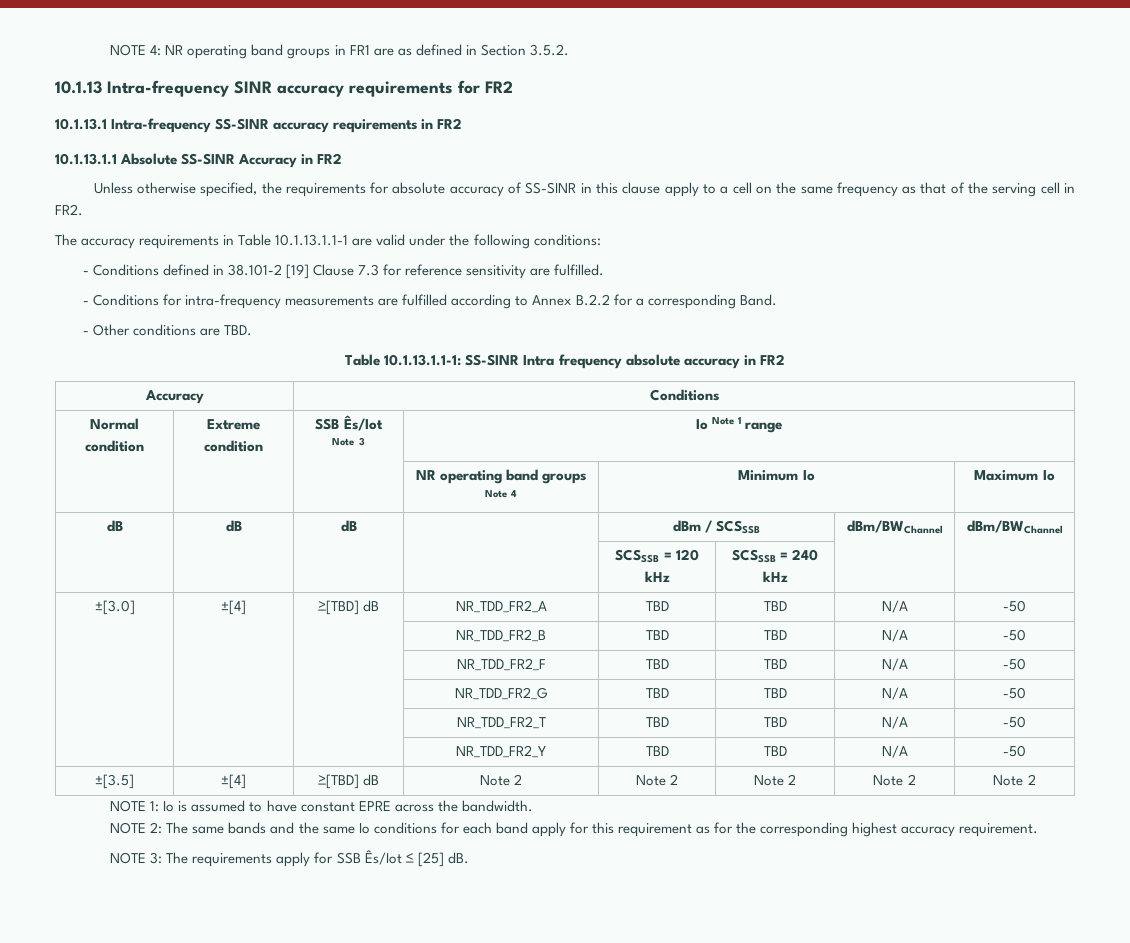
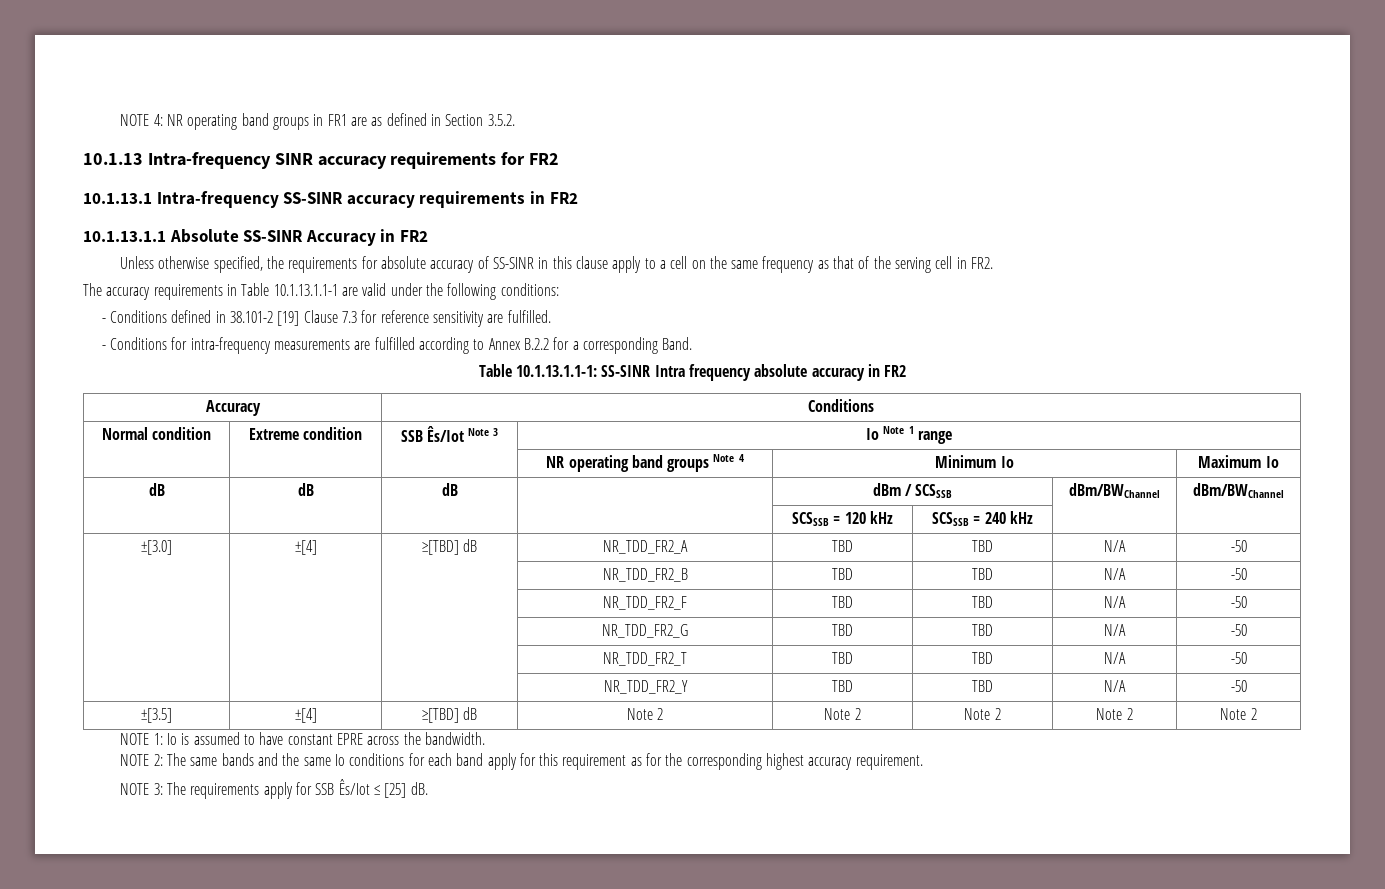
- - Other conditions are TBD.

